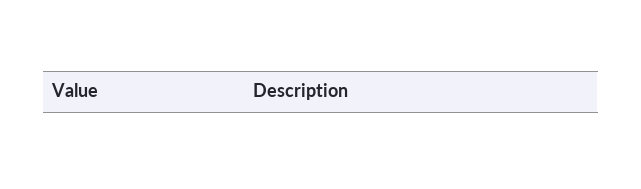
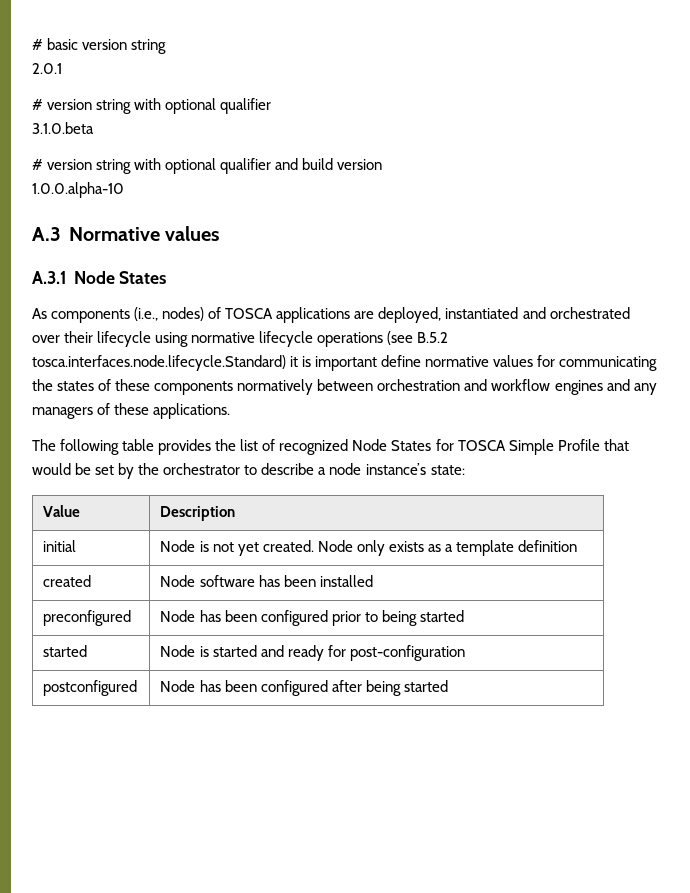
+ # basic version string
+ 2.0.1
+ # version string with optional qualifier
+ 3.1.0.beta
+ # version string with optional qualifier and build version
+ 1.0.0.alpha-10
+ A.3 Normative values
+ A.3.1 Node States
+ As components (i.e., nodes) of TOSCA applications are deployed, instantiated and orchestrated over their lifecycle using normative lifecycle operations (see B.5.2 tosca.interfaces.node.lifecycle.Standard) it is important define normative values for communicating the states of these components normatively between orchestration and workflow engines and any managers of these applications.
+ The following table provides the list of recognized Node States for TOSCA Simple Profile that would be set by the orchestrator to describe a node instance’s state:
  Value | Description
+ initial | Node is not yet created. Node only exists as a template definition
+ created | Node software has been installed
+ preconfigured | Node has been configured prior to being started
+ started | Node is started and ready for post-configuration
+ postconfigured | Node has been configured after being started

